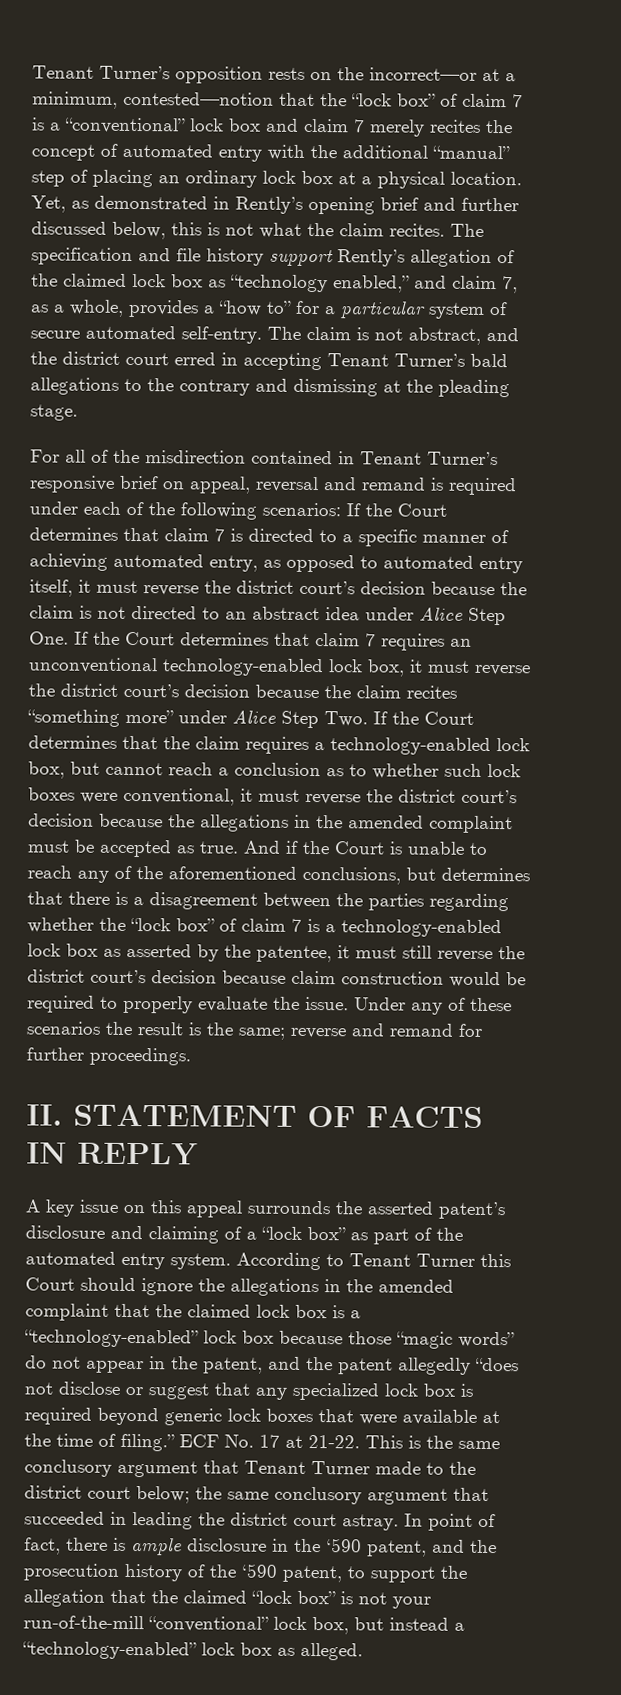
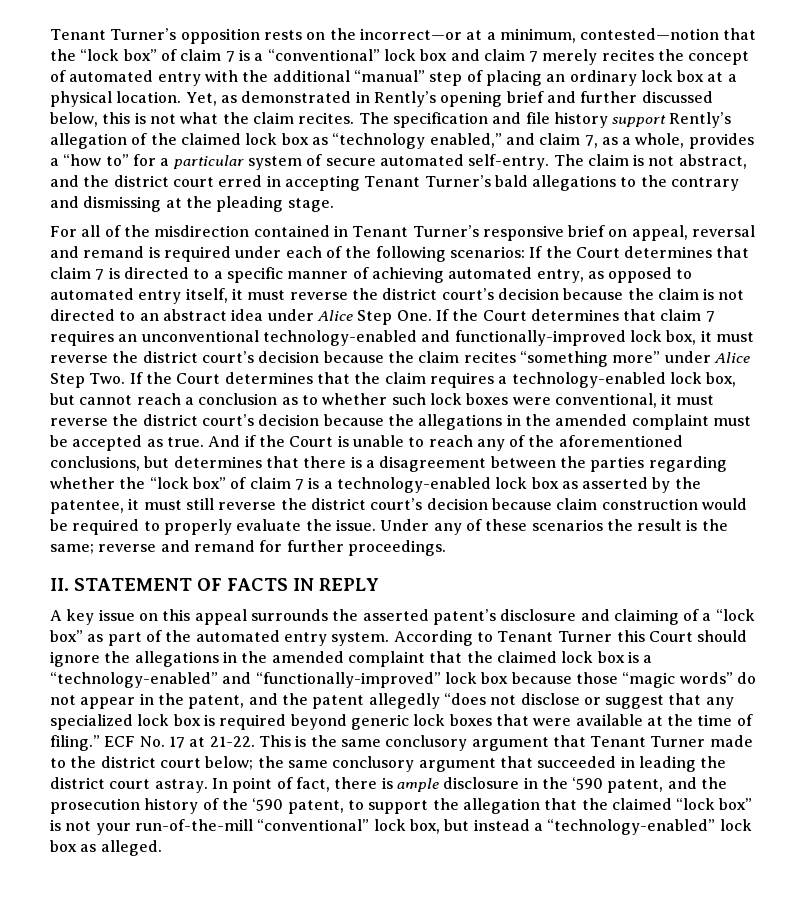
- If the Court determines that claim 7 is directed to a specific manner of achieving automated entry, as opposed to automated entry itself, it must reverse the district court’s decision because the claim is not directed to an abstract idea under Alice Step One. If the Court determines that claim 7 requires an unconventional technology-enabled lock box, it must reverse the district court’s decision because the claim recites “something more” under Alice Step Two. If the Court determines that the claim requires a technology-enabled lock box, but cannot reach a conclusion as to whether such lock boxes were conventional, it must reverse the district court’s decision because the allegations in the amended complaint must be accepted as true.
+ If the Court determines that claim 7 is directed to a specific manner of achieving automated entry, as opposed to automated entry itself, it must reverse the district court’s decision because the claim is not directed to an abstract idea under Alice Step One. If the Court determines that claim 7 requires an unconventional technology-enabled and functionally-improved lock box, it must reverse the district court’s decision because the claim recites “something more” under Alice Step Two. If the Court determines that the claim requires a technology-enabled lock box, but cannot reach a conclusion as to whether such lock boxes were conventional, it must reverse the district court’s decision because the allegations in the amended complaint must be accepted as true.
- According to Tenant Turner this Court should ignore the allegations in the amended complaint that the claimed lock box is a “technology-enabled” lock box because those “magic words” do not appear in the patent, and the patent allegedly “does not disclose or suggest that any specialized lock box is required beyond generic lock boxes that were available at the time of filing.”
+ According to Tenant Turner this Court should ignore the allegations in the amended complaint that the claimed lock box is a “technology-enabled” and “functionally-improved” lock box because those “magic words” do not appear in the patent, and the patent allegedly “does not disclose or suggest that any specialized lock box is required beyond generic lock boxes that were available at the time of filing.”

